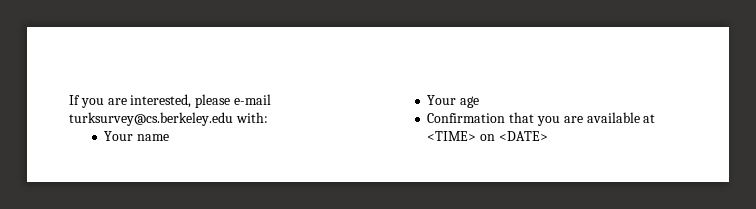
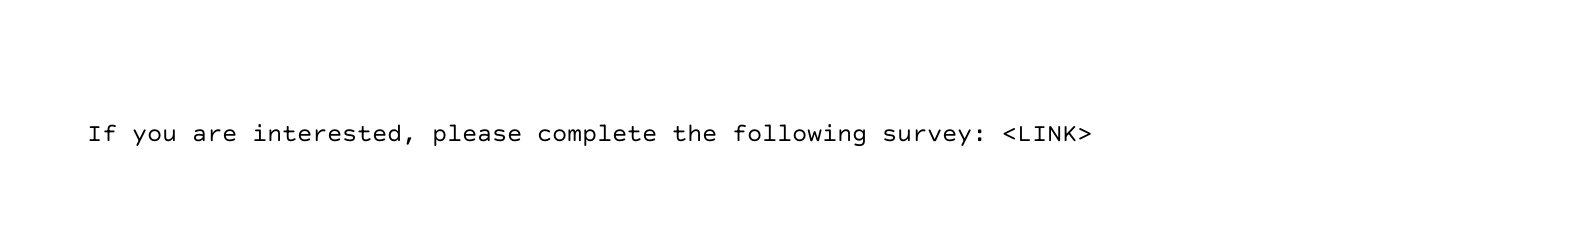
- If you are interested, please e-mail turksurvey@cs.berkeley.edu with:
- Your name
- Your age
- Confirmation that you are available at <TIME> on <DATE>
+ If you are interested, please complete the following survey: <LINK>

